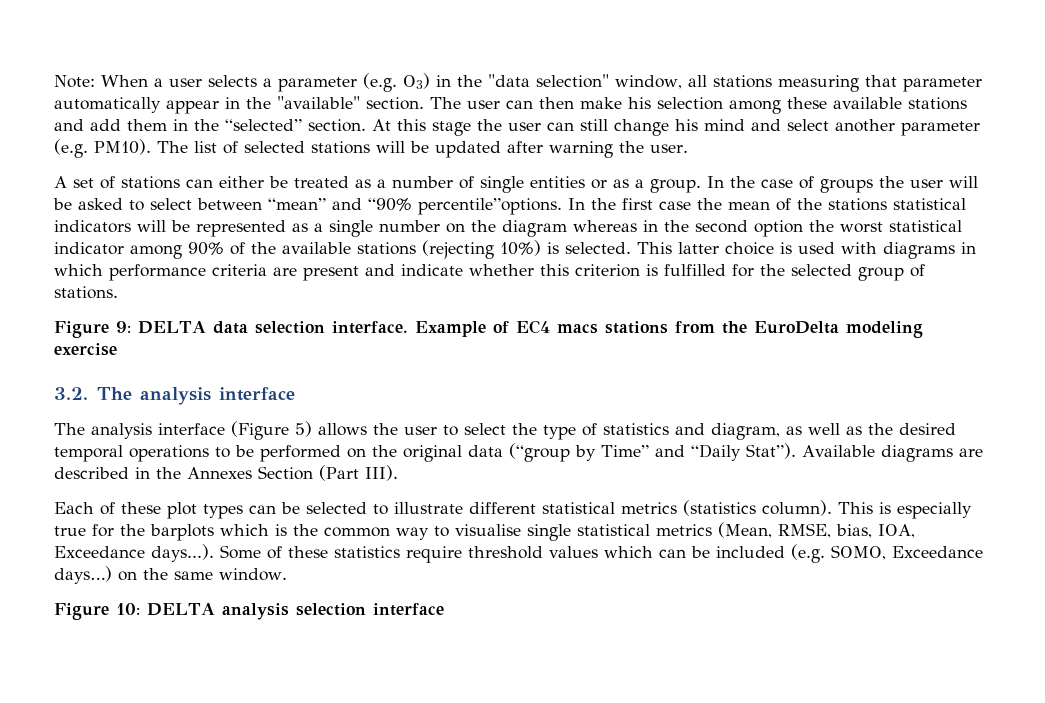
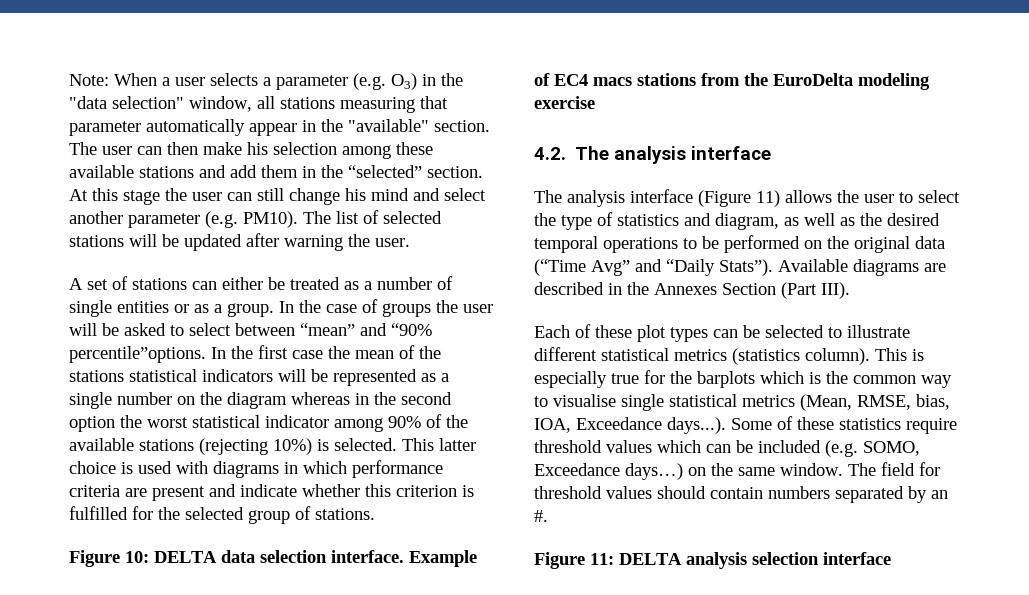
- Figure 9: DELTA data selection interface.
+ Figure 10: DELTA data selection interface.
- 3.2. The analysis interface
+ 4.2. The analysis interface
- The analysis interface (Figure 5) allows the user to select the type of statistics and diagram, as well as the desired temporal operations to be performed on the original data (“group by Time” and “Daily Stat”).
+ The analysis interface (Figure 11) allows the user to select the type of statistics and diagram, as well as the desired temporal operations to be performed on the original data (“Time Avg” and “Daily Stats”).
- This is especially true for the barplots which is the common way to visualise single statistical metrics (Mean, RMSE, bias, IOA, Exceedance days...). Some of these statistics require threshold values which can be included (e.g. SOMO, Exceedance days…) on the same window.
- Figure 10: DELTA analysis selection interface
+ This is especially true for the barplots which is the common way to visualise single statistical metrics (Mean, RMSE, bias, IOA, Exceedance days...). Some of these statistics require threshold values which can be included (e.g. SOMO, Exceedance days…) on the same window. The field for threshold values should contain numbers separated by an #.
+ Figure 11: DELTA analysis selection interface

